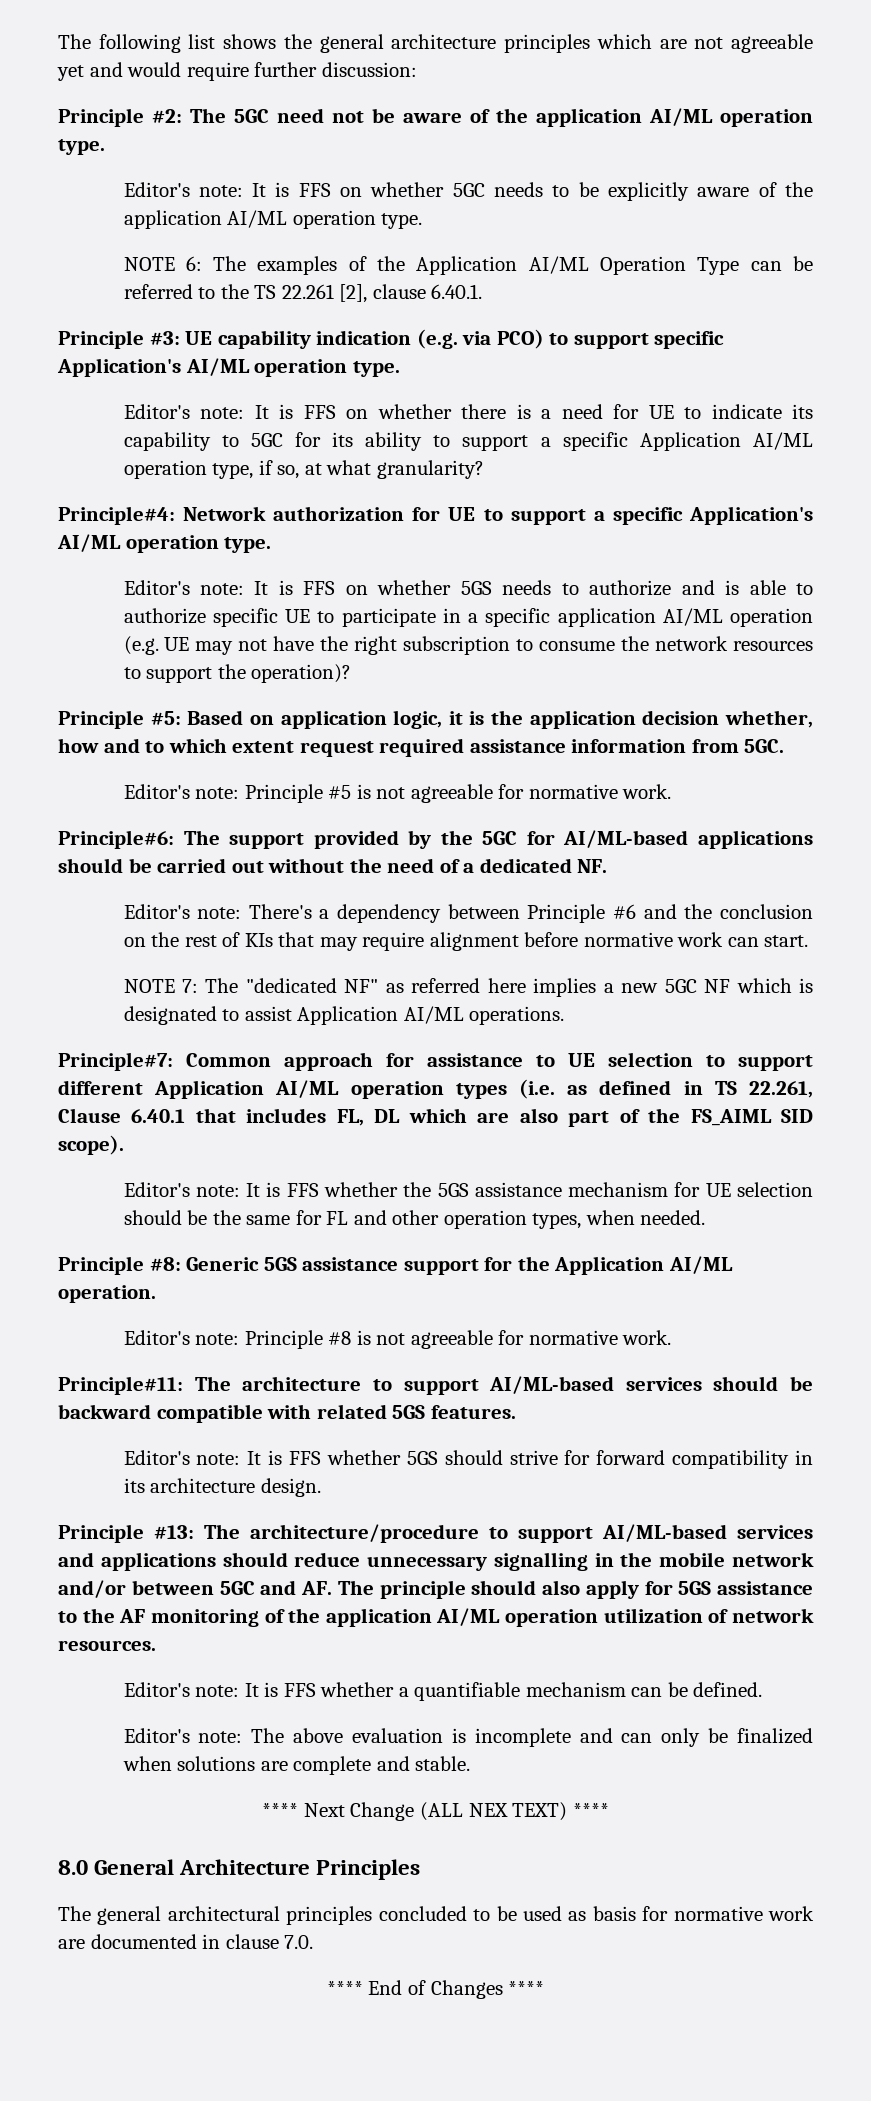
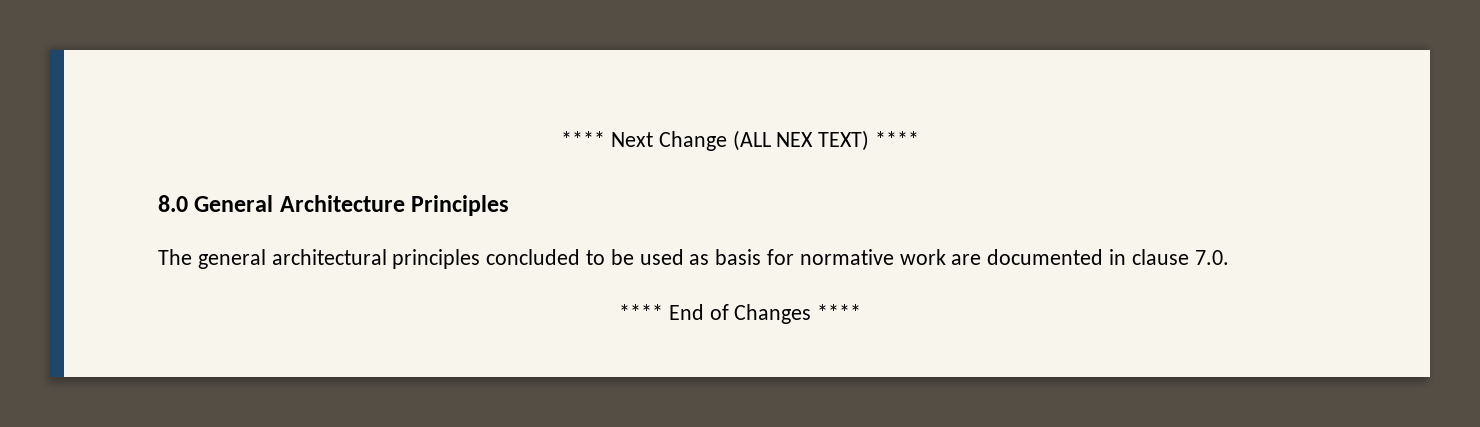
- The following list shows the general architecture principles which are not agreeable yet and would require further discussion:
- Principle #2: The 5GC need not be aware of the application AI/ML operation type.
- Editor's note: It is FFS on whether 5GC needs to be explicitly aware of the application AI/ML operation type.
- NOTE 6: The examples of the Application AI/ML Operation Type can be referred to the TS 22.261 [2], clause 6.40.1.
- Principle #3: UE capability indication (e.g. via PCO) to support specific Application's AI/ML operation type.
- Editor's note: It is FFS on whether there is a need for UE to indicate its capability to 5GC for its ability to support a specific Application AI/ML operation type, if so, at what granularity?
- Principle#4: Network authorization for UE to support a specific Application's AI/ML operation type.
- Editor's note: It is FFS on whether 5GS needs to authorize and is able to authorize specific UE to participate in a specific application AI/ML operation (e.g. UE may not have the right subscription to consume the network resources to support the operation)?
- Principle #5: Based on application logic, it is the application decision whether, how and to which extent request required assistance information from 5GC.
- Editor's note: Principle #5 is not agreeable for normative work.
- Principle#6: The support provided by the 5GC for AI/ML-based applications should be carried out without the need of a dedicated NF.
- Editor's note: There's a dependency between Principle #6 and the conclusion on the rest of KIs that may require alignment before normative work can start.
- NOTE 7: The "dedicated NF" as referred here implies a new 5GC NF which is designated to assist Application AI/ML operations.
- Principle#7: Common approach for assistance to UE selection to support different Application AI/ML operation types (i.e. as defined in TS 22.261, Clause 6.40.1 that includes FL, DL which are also part of the FS_AIML SID scope).
- Editor's note: It is FFS whether the 5GS assistance mechanism for UE selection should be the same for FL and other operation types, when needed.
- Principle #8: Generic 5GS assistance support for the Application AI/ML operation.
- Editor's note: Principle #8 is not agreeable for normative work.
- Principle#11: The architecture to support AI/ML-based services should be backward compatible with related 5GS features.
- Editor's note: It is FFS whether 5GS should strive for forward compatibility in its architecture design.
- Principle #13: The architecture/procedure to support AI/ML-based services and applications should reduce unnecessary signalling in the mobile network and/or between 5GC and AF. The principle should also apply for 5GS assistance to the AF monitoring of the application AI/ML operation utilization of network resources.
- Editor's note: It is FFS whether a quantifiable mechanism can be defined.
- Editor's note: The above evaluation is incomplete and can only be finalized when solutions are complete and stable.

